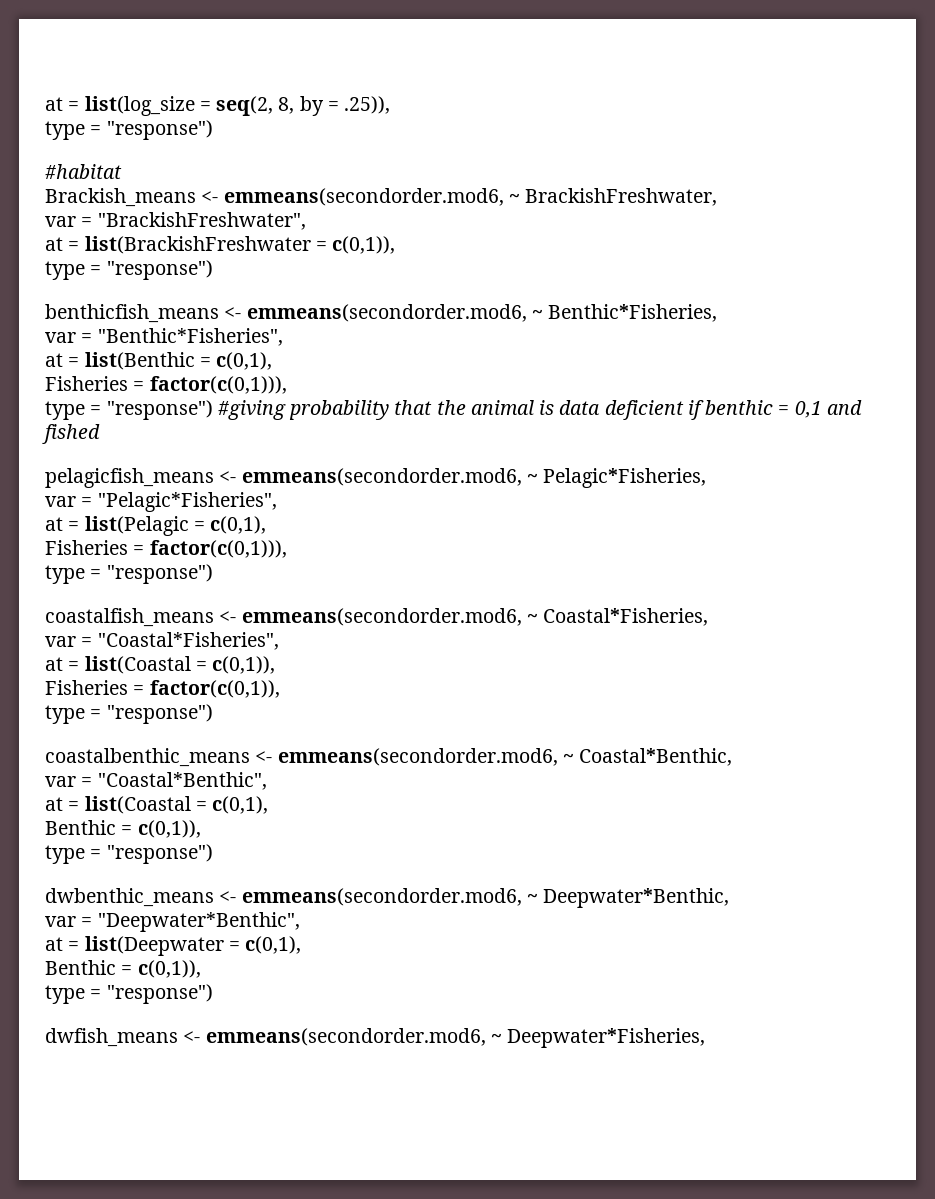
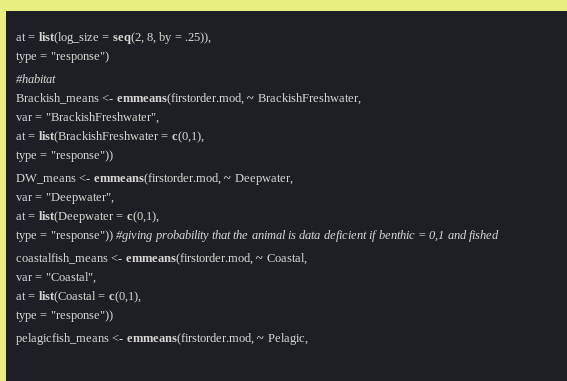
- Brackish_means <- emmeans(secondorder.mod6, ~ BrackishFreshwater,
+ Brackish_means <- emmeans(firstorder.mod, ~ BrackishFreshwater,
- at = list(BrackishFreshwater = c(0,1)),
- type = "response")
- benthicfish_means <- emmeans(secondorder.mod6, ~ Benthic*Fisheries,
- var = "Benthic*Fisheries",
- at = list(Benthic = c(0,1),
- Fisheries = factor(c(0,1))),
- type = "response") #giving probability that the animal is data deficient if benthic = 0,1 and fished
+ at = list(BrackishFreshwater = c(0,1),
+ type = "response"))
+ DW_means <- emmeans(firstorder.mod, ~ Deepwater,
+ var = "Deepwater",
+ at = list(Deepwater = c(0,1),
+ type = "response")) #giving probability that the animal is data deficient if benthic = 0,1 and fished
- pelagicfish_means <- emmeans(secondorder.mod6, ~ Pelagic*Fisheries,
- var = "Pelagic*Fisheries",
- at = list(Pelagic = c(0,1),
- Fisheries = factor(c(0,1))),
- type = "response")
- coastalfish_means <- emmeans(secondorder.mod6, ~ Coastal*Fisheries,
- var = "Coastal*Fisheries",
- at = list(Coastal = c(0,1)),
- Fisheries = factor(c(0,1)),
- type = "response")
- coastalbenthic_means <- emmeans(secondorder.mod6, ~ Coastal*Benthic,
- var = "Coastal*Benthic",
+ coastalfish_means <- emmeans(firstorder.mod, ~ Coastal,
+ var = "Coastal",
  at = list(Coastal = c(0,1),
- Benthic = c(0,1)),
- type = "response")
- dwbenthic_means <- emmeans(secondorder.mod6, ~ Deepwater*Benthic,
- var = "Deepwater*Benthic",
- at = list(Deepwater = c(0,1),
- Benthic = c(0,1)),
- type = "response")
- dwfish_means <- emmeans(secondorder.mod6, ~ Deepwater*Fisheries,
+ type = "response"))
+ pelagicfish_means <- emmeans(firstorder.mod, ~ Pelagic,

